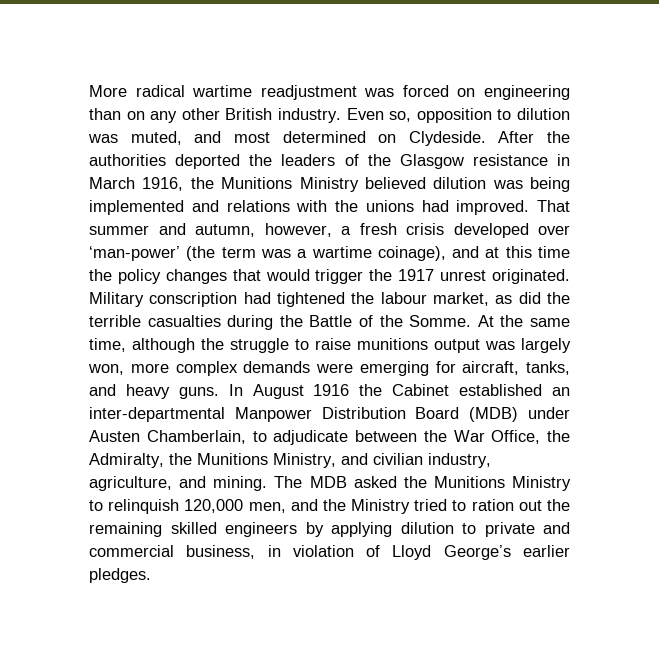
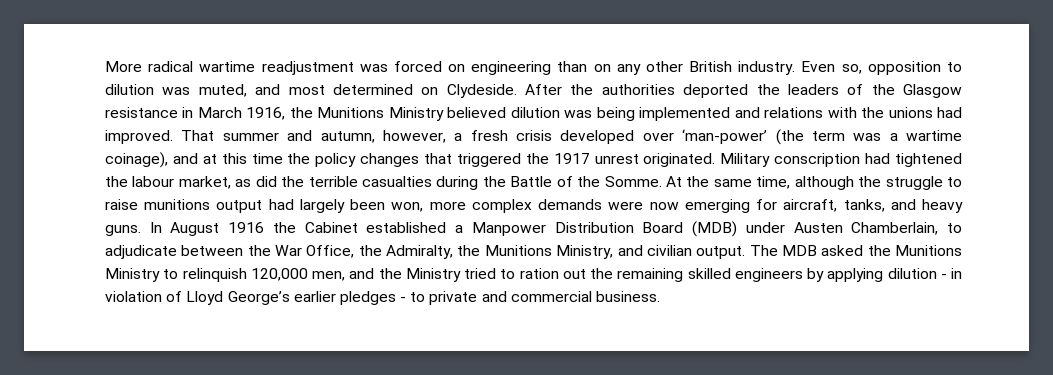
- That summer and autumn, however, a fresh crisis developed over ‘man-power’ (the term was a wartime coinage), and at this time the policy changes that would trigger the 1917 unrest originated.
+ That summer and autumn, however, a fresh crisis developed over ‘man-power’ (the term was a wartime coinage), and at this time the policy changes that triggered the 1917 unrest originated.
- At the same time, although the struggle to raise munitions output was largely won, more complex demands were emerging for aircraft, tanks, and heavy guns.
+ At the same time, although the struggle to raise munitions output had largely been won, more complex demands were now emerging for aircraft, tanks, and heavy guns.
- In August 1916 the Cabinet established an inter-departmental Manpower Distribution Board (MDB) under Austen Chamberlain, to adjudicate between the War Office, the Admiralty, the Munitions Ministry, and civilian industry, agriculture, and mining.
+ In August 1916 the Cabinet established a Manpower Distribution Board (MDB) under Austen Chamberlain, to adjudicate between the War Office, the Admiralty, the Munitions Ministry, and civilian output.
- The MDB asked the Munitions Ministry to relinquish 120,000 men, and the Ministry tried to ration out the remaining skilled engineers by applying dilution to private and commercial business, in violation of Lloyd George’s earlier pledges.
+ The MDB asked the Munitions Ministry to relinquish 120,000 men, and the Ministry tried to ration out the remaining skilled engineers by applying dilution - in violation of Lloyd George’s earlier pledges - to private and commercial business.

